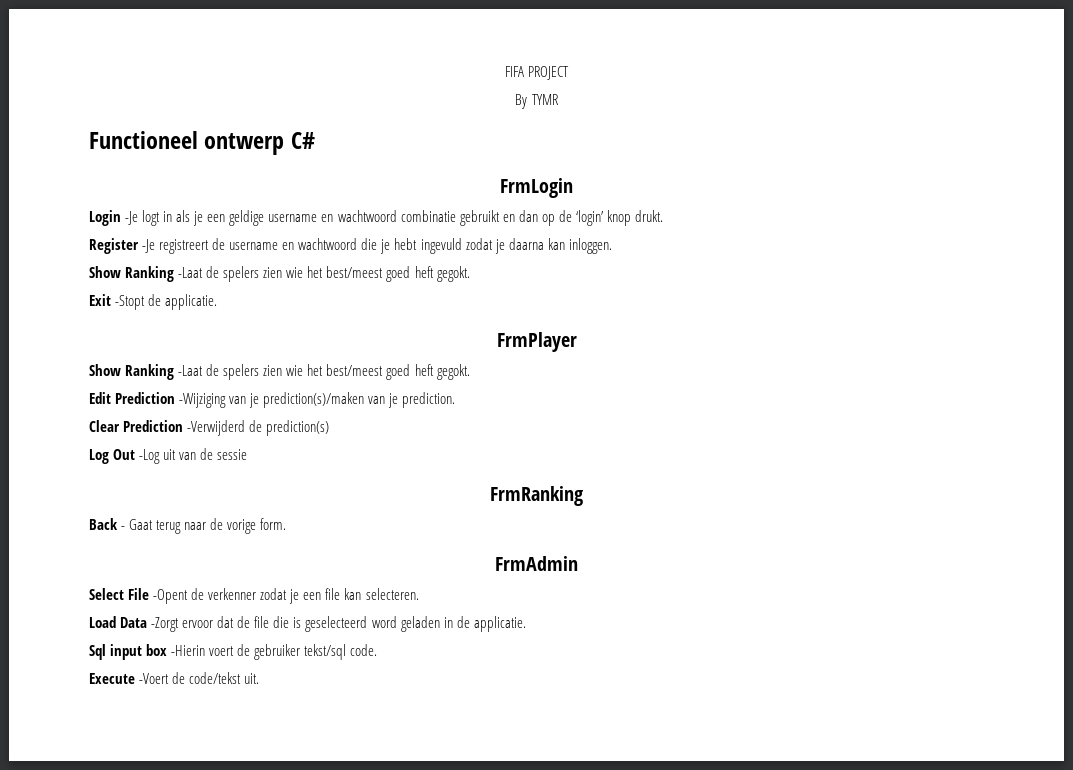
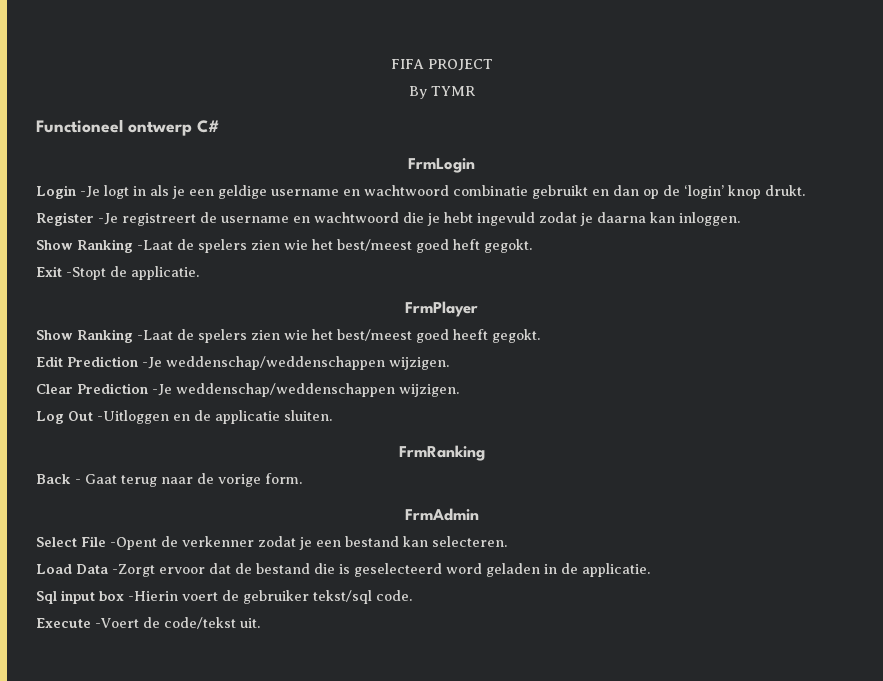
  FrmPlayer
- Show Ranking -Laat de spelers zien wie het best/meest goed heft gegokt.
+ Show Ranking -Laat de spelers zien wie het best/meest goed heeft gegokt.
- Edit Prediction -Wijziging van je prediction(s)/maken van je prediction.
+ Edit Prediction -Je weddenschap/weddenschappen wijzigen.
- Clear Prediction -Verwijderd de prediction(s)
+ Clear Prediction -Je weddenschap/weddenschappen wijzigen.
- Log Out -Log uit van de sessie
+ Log Out -Uitloggen en de applicatie sluiten.
- Select File -Opent de verkenner zodat je een file kan selecteren.
+ Select File -Opent de verkenner zodat je een bestand kan selecteren.
- Load Data -Zorgt ervoor dat de file die is geselecteerd word geladen in de applicatie.
+ Load Data -Zorgt ervoor dat de bestand die is geselecteerd word geladen in de applicatie.

